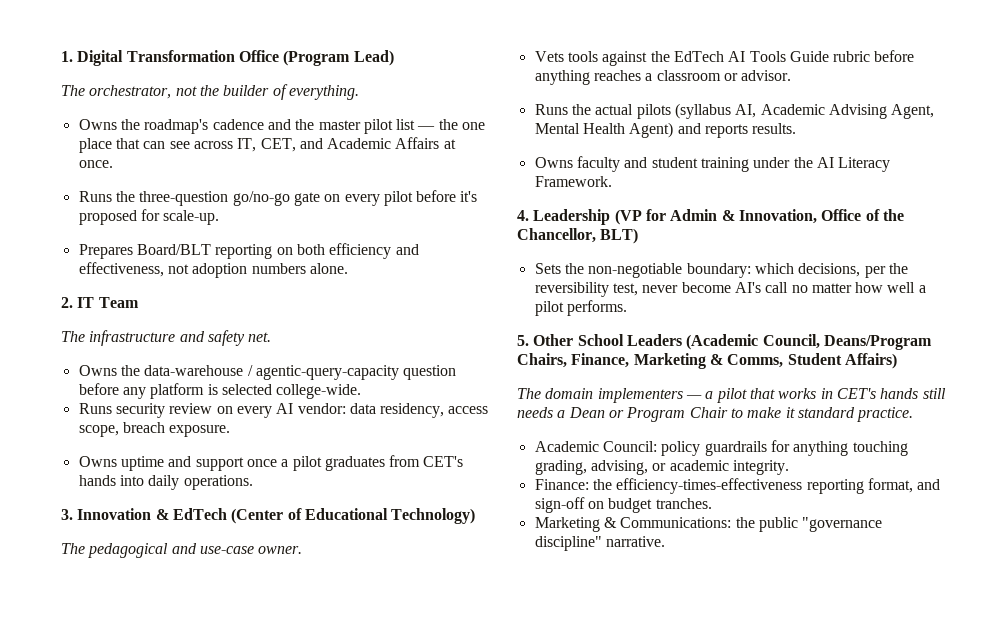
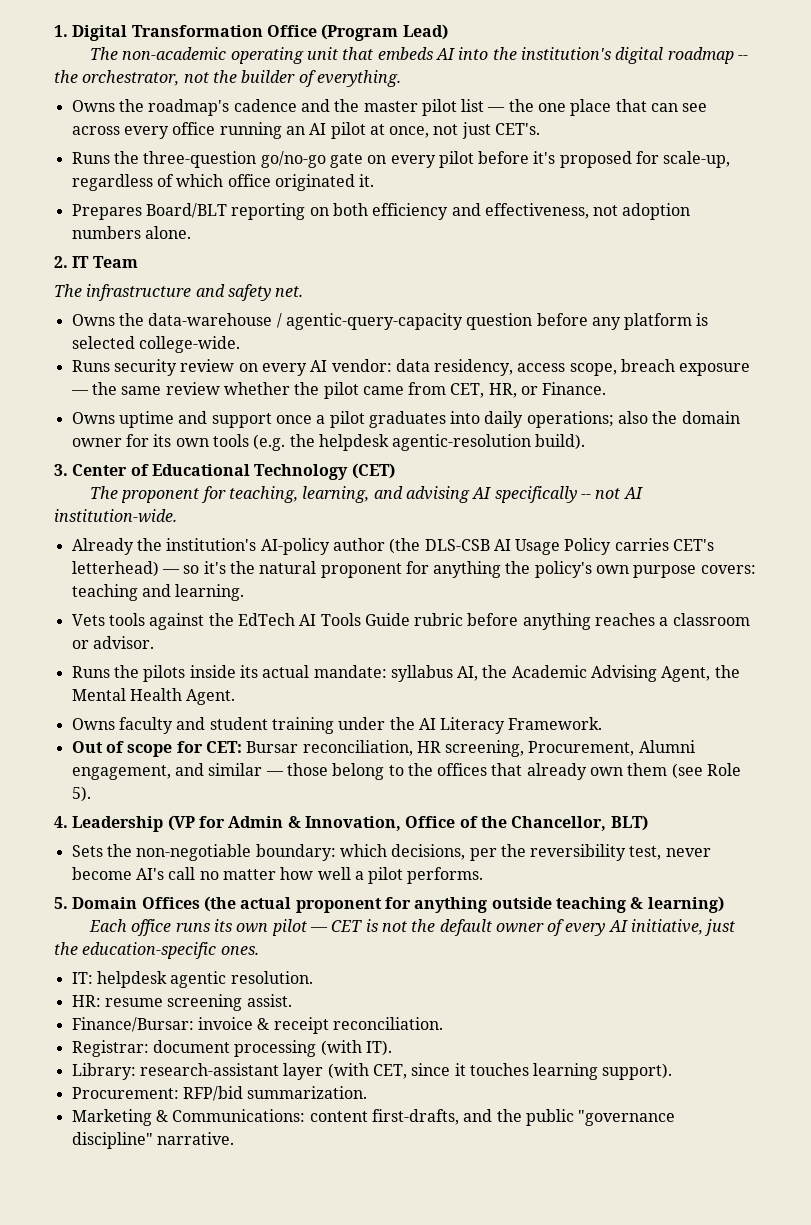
- The orchestrator, not the builder of everything.
+ The non-academic operating unit that embeds AI into the institution's digital roadmap -- the orchestrator, not the builder of everything.
- Owns the roadmap's cadence and the master pilot list — the one place that can see across IT, CET, and Academic Affairs at once.
+ Owns the roadmap's cadence and the master pilot list — the one place that can see across every office running an AI pilot at once, not just CET's.
- Runs the three-question go/no-go gate on every pilot before it's proposed for scale-up.
+ Runs the three-question go/no-go gate on every pilot before it's proposed for scale-up, regardless of which office originated it.
- Runs security review on every AI vendor: data residency, access scope, breach exposure.
+ Runs security review on every AI vendor: data residency, access scope, breach exposure — the same review whether the pilot came from CET, HR, or Finance.
- Owns uptime and support once a pilot graduates from CET's hands into daily operations.
- 3. Innovation & EdTech (Center of Educational Technology)
- The pedagogical and use-case owner.
+ Owns uptime and support once a pilot graduates into daily operations; also the domain owner for its own tools (e.g. the helpdesk agentic-resolution build).
+ 3. Center of Educational Technology (CET)
+ The proponent for teaching, learning, and advising AI specifically -- not AI institution-wide.
+ Already the institution's AI-policy author (the DLS-CSB AI Usage Policy carries CET's letterhead) — so it's the natural proponent for anything the policy's own purpose covers: teaching and learning.
- Runs the actual pilots (syllabus AI, Academic Advising Agent, Mental Health Agent) and reports results.
+ Runs the pilots inside its actual mandate: syllabus AI, the Academic Advising Agent, the Mental Health Agent.
+ Out of scope for CET: Bursar reconciliation, HR screening, Procurement, Alumni engagement, and similar — those belong to the offices that already own them (see Role 5).
- 5. Other School Leaders (Academic Council, Deans/Program Chairs, Finance, Marketing & Comms, Student Affairs)
- The domain implementers — a pilot that works in CET's hands still needs a Dean or Program Chair to make it standard practice.
- Academic Council: policy guardrails for anything touching grading, advising, or academic integrity.
- Finance: the efficiency-times-effectiveness reporting format, and sign-off on budget tranches.
+ 5. Domain Offices (the actual proponent for anything outside teaching & learning)
+ Each office runs its own pilot — CET is not the default owner of every AI initiative, just the education-specific ones.
+ IT: helpdesk agentic resolution.
+ HR: resume screening assist.
+ Finance/Bursar: invoice & receipt reconciliation.
+ Registrar: document processing (with IT).
+ Library: research-assistant layer (with CET, since it touches learning support).
+ Procurement: RFP/bid summarization.
- Marketing & Communications: the public "governance discipline" narrative.
+ Marketing & Communications: content first-drafts, and the public "governance discipline" narrative.

